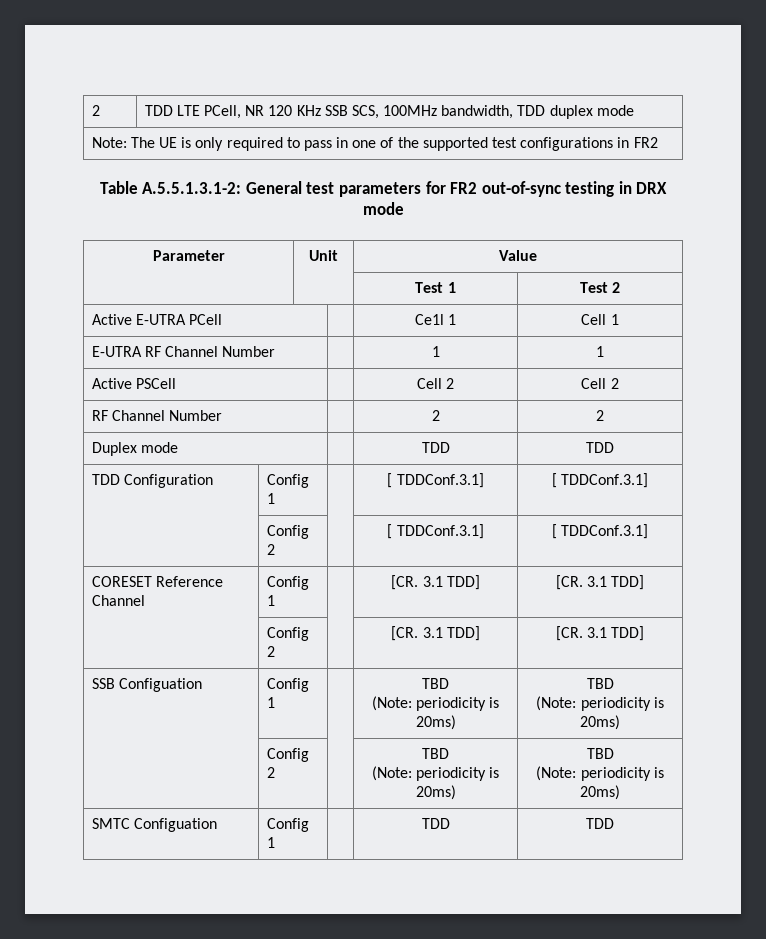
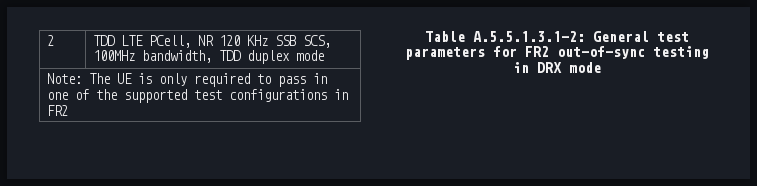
- Parameter | Unit | Value
- | | Test 1 | Test 2
- Active E-UTRA PCell | | Ce1l 1 | Cell 1
- E-UTRA RF Channel Number | | 1 | 1
- Active PSCell | | Cell 2 | Cell 2
- RF Channel Number | | 2 | 2
- Duplex mode | | TDD | TDD
- TDD Configuration | Config 1 | | [ TDDConf.3.1] | [ TDDConf.3.1]
- | Config 2 | | [ TDDConf.3.1] | [ TDDConf.3.1]
- CORESET Reference Channel | Config 1 | | [CR. 3.1 TDD] | [CR. 3.1 TDD]
- | Config 2 | | [CR. 3.1 TDD] | [CR. 3.1 TDD]
- SSB Configuation | Config 1 | | TBD
- (Note: periodicity is 20ms) | TBD
- (Note: periodicity is 20ms)
- | Config 2 | | TBD
- (Note: periodicity is 20ms) | TBD
- (Note: periodicity is 20ms)
- SMTC Configuation | Config 1 | | TDD | TDD

